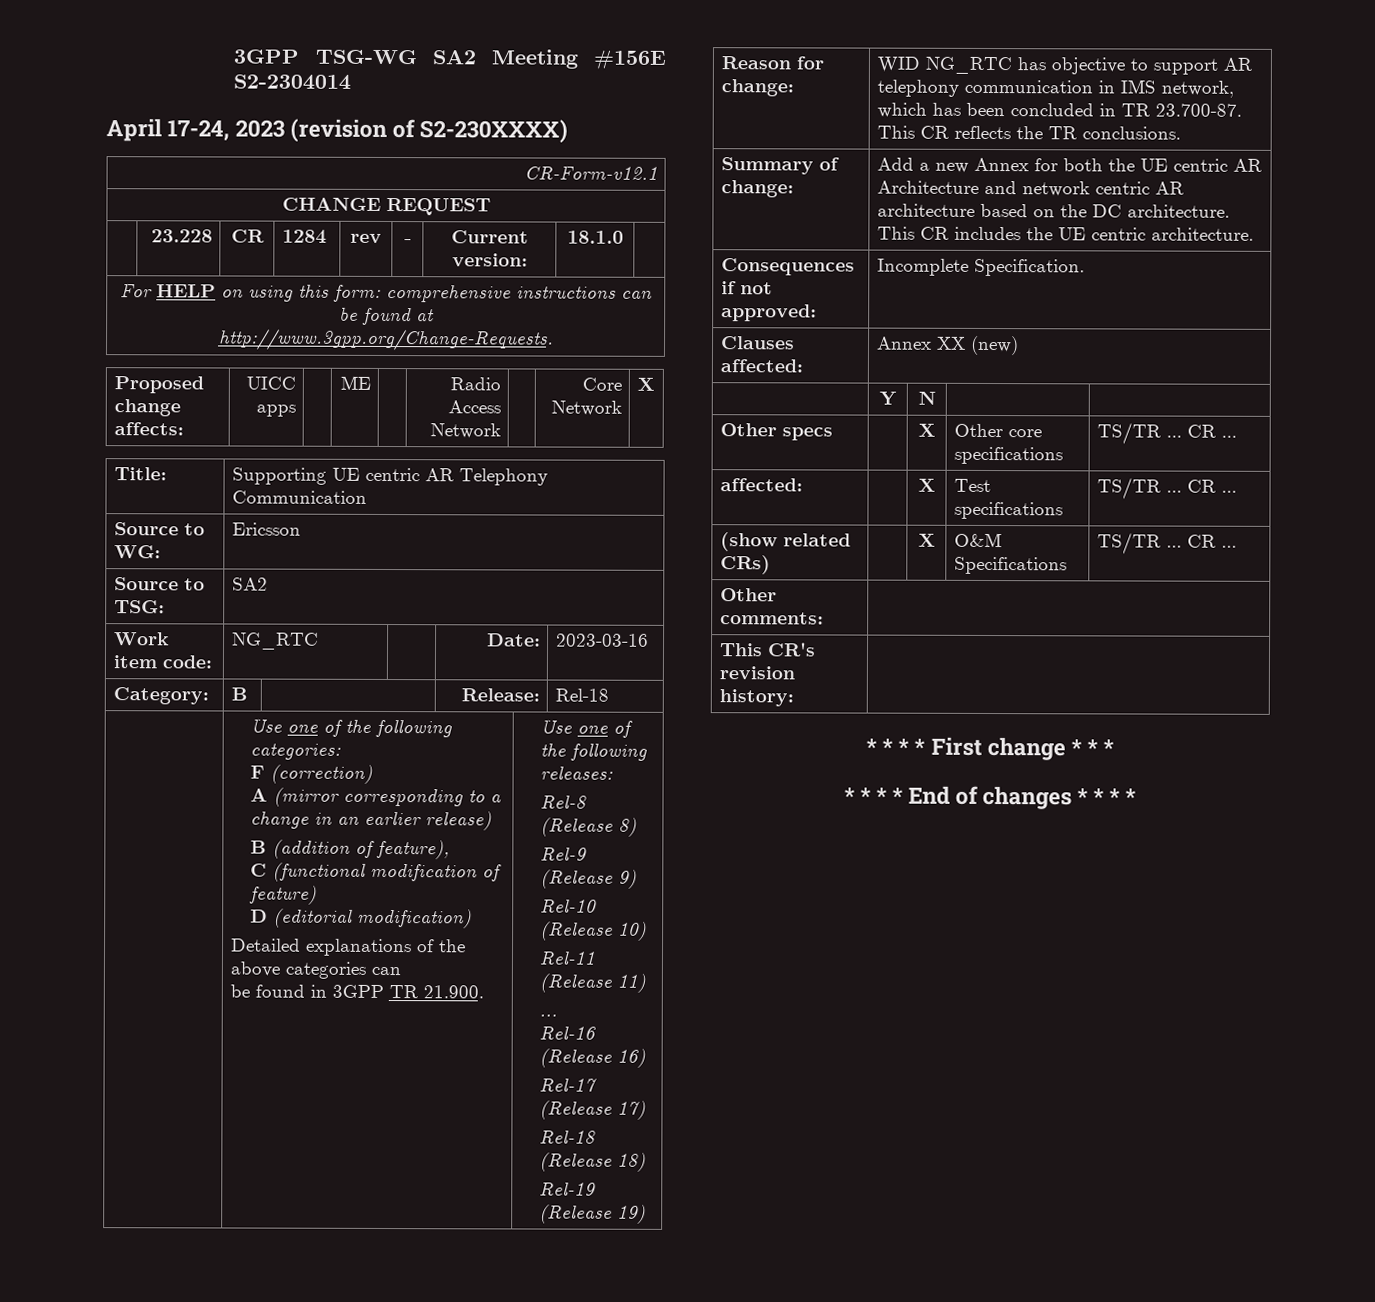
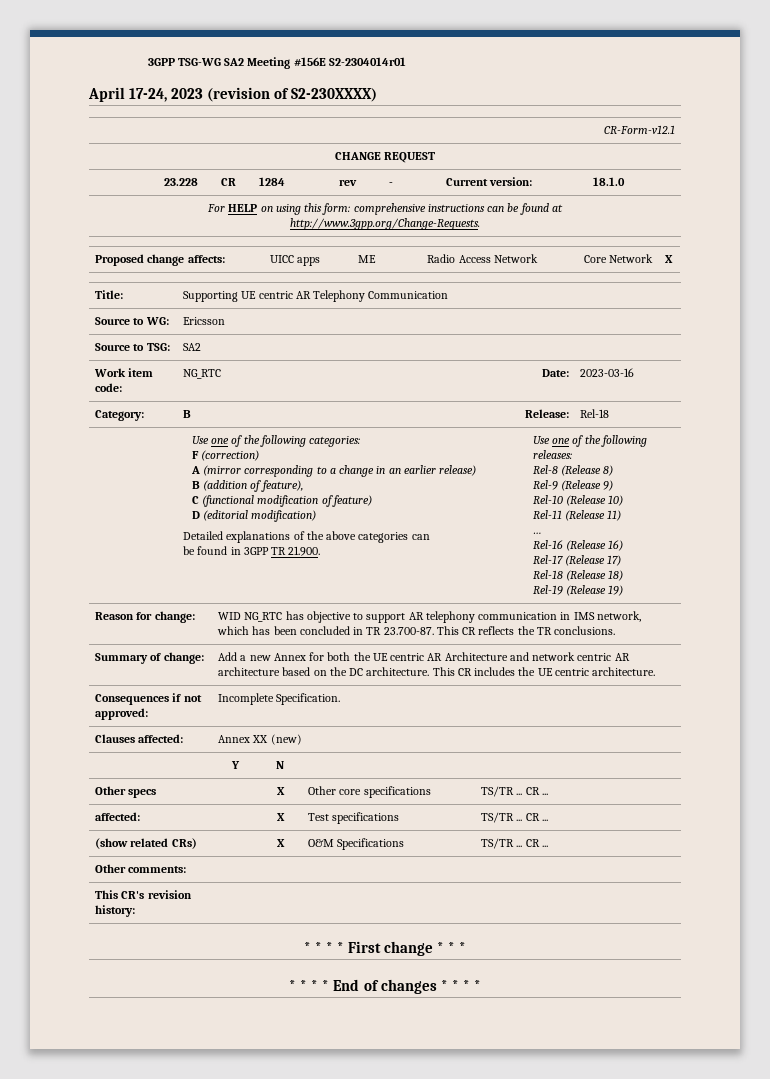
- 3GPP TSG-WG SA2 Meeting #156E S2-2304014
+ 3GPP TSG-WG SA2 Meeting #156E S2-2304014r01

